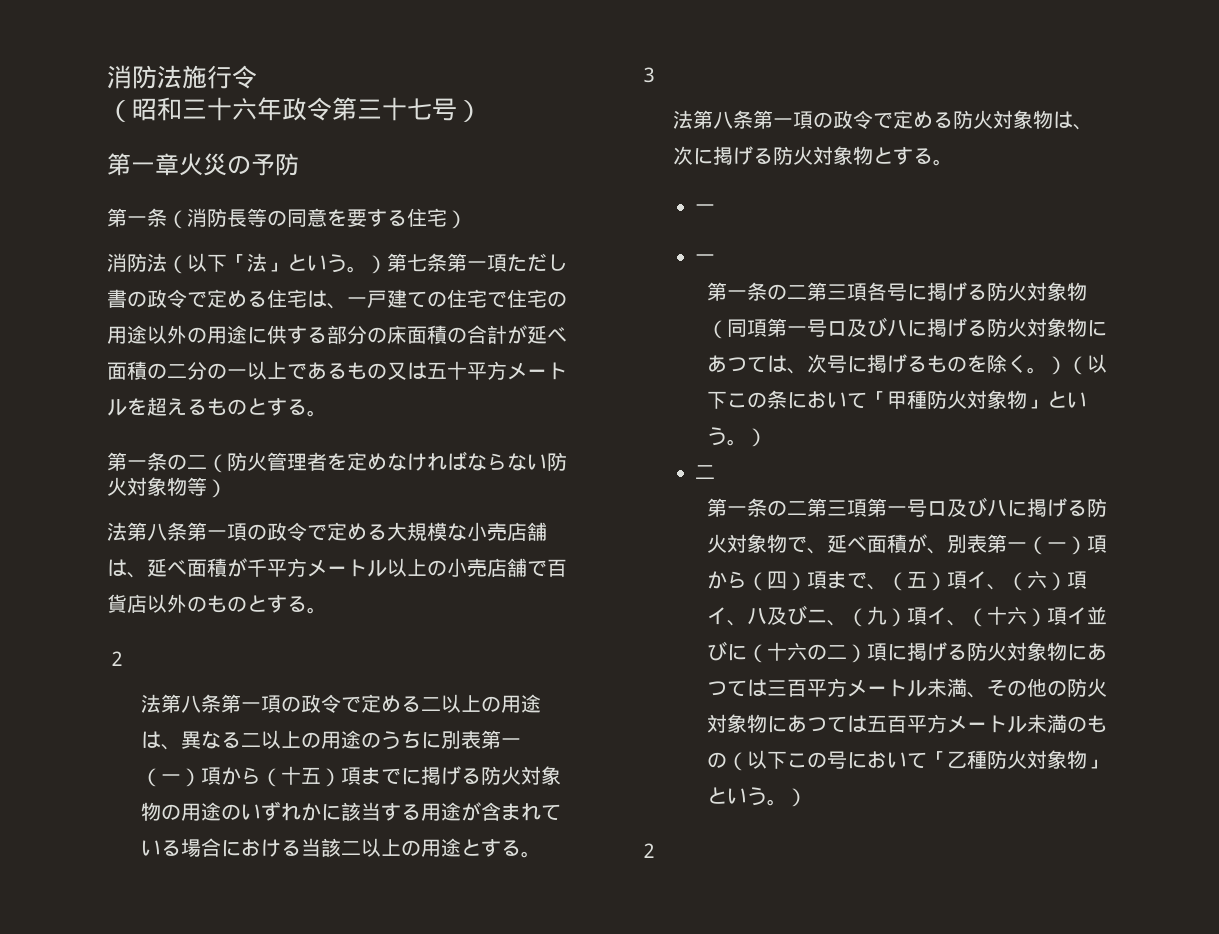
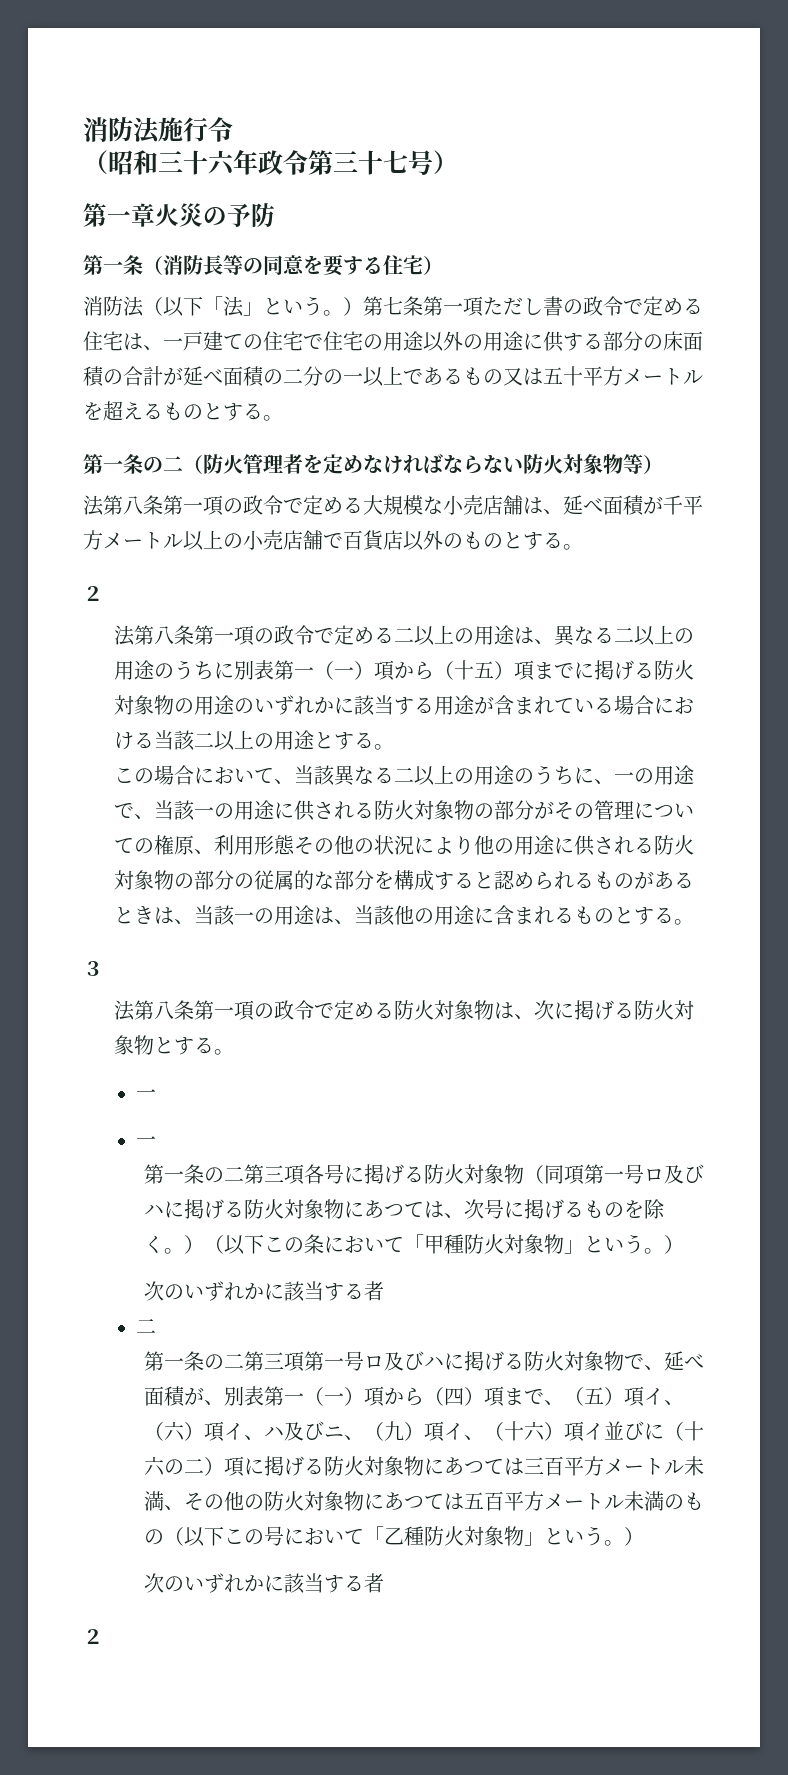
+ この場合において、当該異なる二以上の用途のうちに、一の用途で、当該一の用途に供される防火対象物の部分がその管理についての権原、利用形態その他の状況により他の用途に供される防火対象物の部分の従属的な部分を構成すると認められるものがあるときは、当該一の用途は、当該他の用途に含まれるものとする。
  第一条の二第三項各号に掲げる防火対象物（同項第一号ロ及びハに掲げる防火対象物にあつては、次号に掲げるものを除く。）（以下この条において「甲種防火対象物」という。）
+ 次のいずれかに該当する者
  第一条の二第三項第一号ロ及びハに掲げる防火対象物で、延べ面積が、別表第一（一）項から（四）項まで、（五）項イ、（六）項イ、ハ及びニ、（九）項イ、（十六）項イ並びに（十六の二）項に掲げる防火対象物にあつては三百平方メートル未満、その他の防火対象物にあつては五百平方メートル未満のもの（以下この号において「乙種防火対象物」という。）
+ 次のいずれかに該当する者

